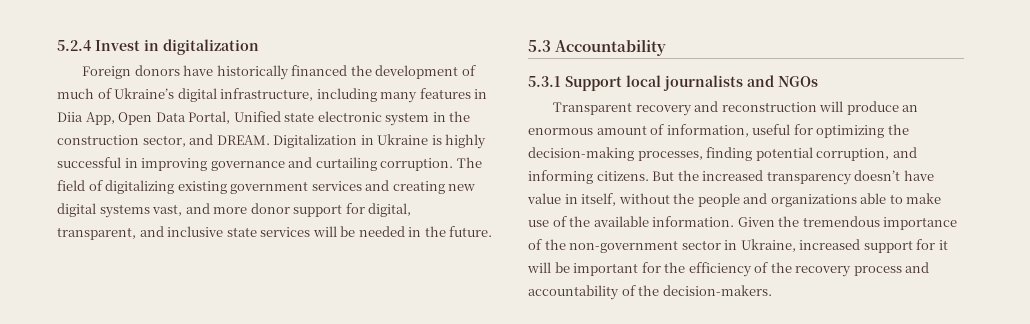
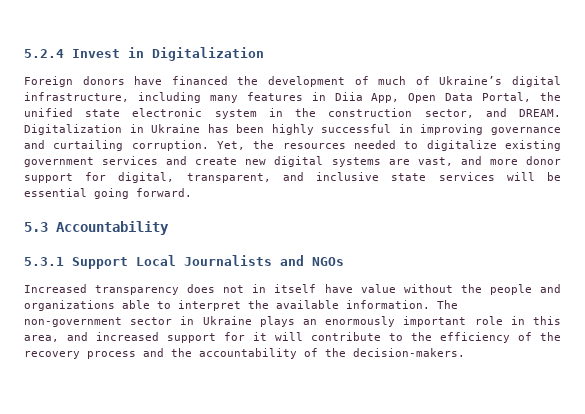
- 5.2.4 Invest in digitalization
+ 5.2.4 Invest in Digitalization
- Foreign donors have historically financed the development of much of Ukraine’s digital infrastructure, including many features in Diia App, Open Data Portal, Unified state electronic system in the construction sector, and DREAM.
+ Foreign donors have financed the development of much of Ukraine’s digital infrastructure, including many features in Diia App, Open Data Portal, the unified state electronic system in the construction sector, and DREAM.
- Digitalization in Ukraine is highly successful in improving governance and curtailing corruption.
+ Digitalization in Ukraine has been highly successful in improving governance and curtailing corruption.
- The field of digitalizing existing government services and creating new digital systems vast, and more donor support for digital, transparent, and inclusive state services will be needed in the future.
+ Yet, the resources needed to digitalize existing government services and create new digital systems are vast, and more donor support for digital, transparent, and inclusive state services will be essential going forward.
- 5.3.1 Support local journalists and NGOs
+ 5.3.1 Support Local Journalists and NGOs
- Transparent recovery and reconstruction will produce an enormous amount of information, useful for optimizing the decision-making processes, finding potential corruption, and informing citizens. But the increased transparency doesn’t have value in itself, without the people and organizations able to make use of the available information. Given the tremendous importance of the non-government sector in Ukraine, increased support for it will be important for the efficiency of the recovery process and accountability of the decision-makers.
+ Increased transparency does not in itself have value without the people and organizations able to interpret the available information. The non-government sector in Ukraine plays an enormously important role in this area, and increased support for it will contribute to the efficiency of the recovery process and the accountability of the decision-makers.

